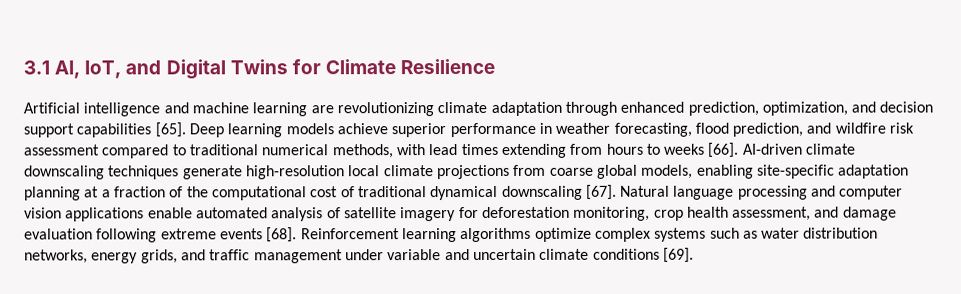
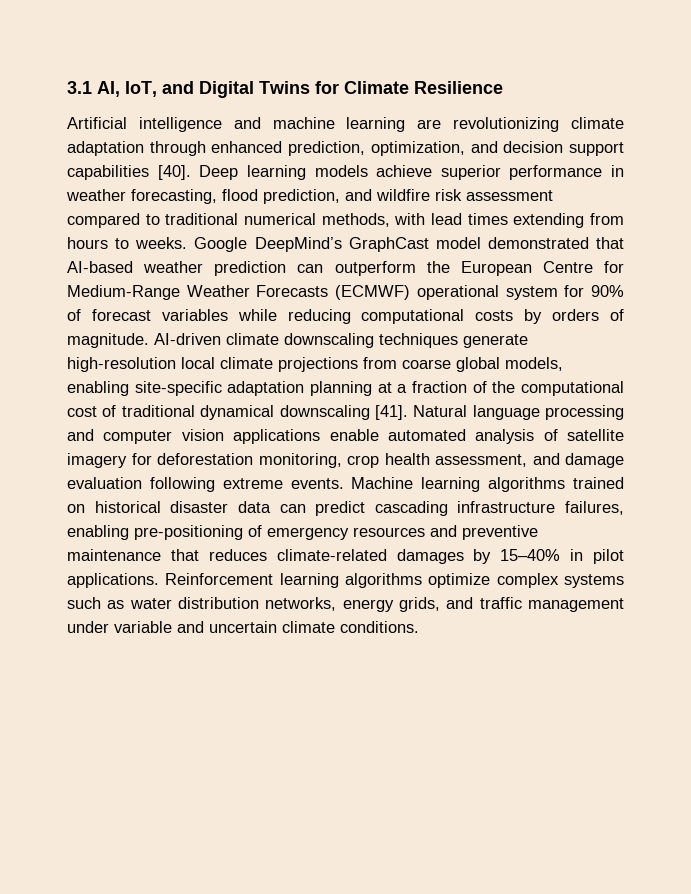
- Artificial intelligence and machine learning are revolutionizing climate adaptation through enhanced prediction, optimization, and decision support capabilities [65].
+ Artificial intelligence and machine learning are revolutionizing climate adaptation through enhanced prediction, optimization, and decision support capabilities [40].
- Deep learning models achieve superior performance in weather forecasting, flood prediction, and wildfire risk assessment compared to traditional numerical methods, with lead times extending from hours to weeks [66].
+ Deep learning models achieve superior performance in weather forecasting, flood prediction, and wildfire risk assessment compared to traditional numerical methods, with lead times extending from hours to weeks. Google DeepMind’s GraphCast model demonstrated that AI-based weather prediction can outperform the European Centre for Medium-Range Weather Forecasts (ECMWF) operational system for 90% of forecast variables while reducing computational costs by orders of magnitude.
- AI-driven climate downscaling techniques generate high-resolution local climate projections from coarse global models, enabling site-specific adaptation planning at a fraction of the computational cost of traditional dynamical downscaling [67].
+ AI-driven climate downscaling techniques generate high-resolution local climate projections from coarse global models, enabling site-specific adaptation planning at a fraction of the computational cost of traditional dynamical downscaling [41].
- Natural language processing and computer vision applications enable automated analysis of satellite imagery for deforestation monitoring, crop health assessment, and damage evaluation following extreme events [68].
+ Natural language processing and computer vision applications enable automated analysis of satellite imagery for deforestation monitoring, crop health assessment, and damage evaluation following extreme events. Machine learning algorithms trained on historical disaster data can predict cascading infrastructure failures, enabling pre-positioning of emergency resources and preventive maintenance that reduces climate-related damages by 15–40% in pilot applications.
- Reinforcement learning algorithms optimize complex systems such as water distribution networks, energy grids, and traffic management under variable and uncertain climate conditions [69].
+ Reinforcement learning algorithms optimize complex systems such as water distribution networks, energy grids, and traffic management under variable and uncertain climate conditions.

